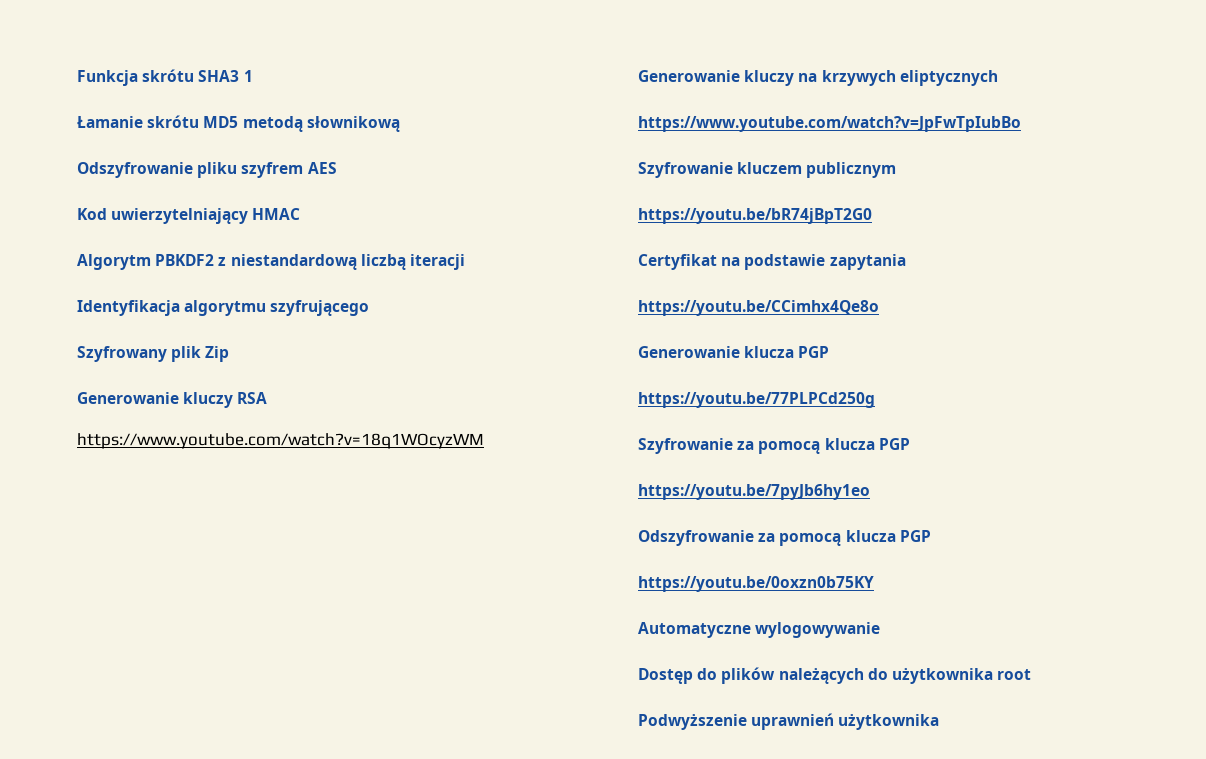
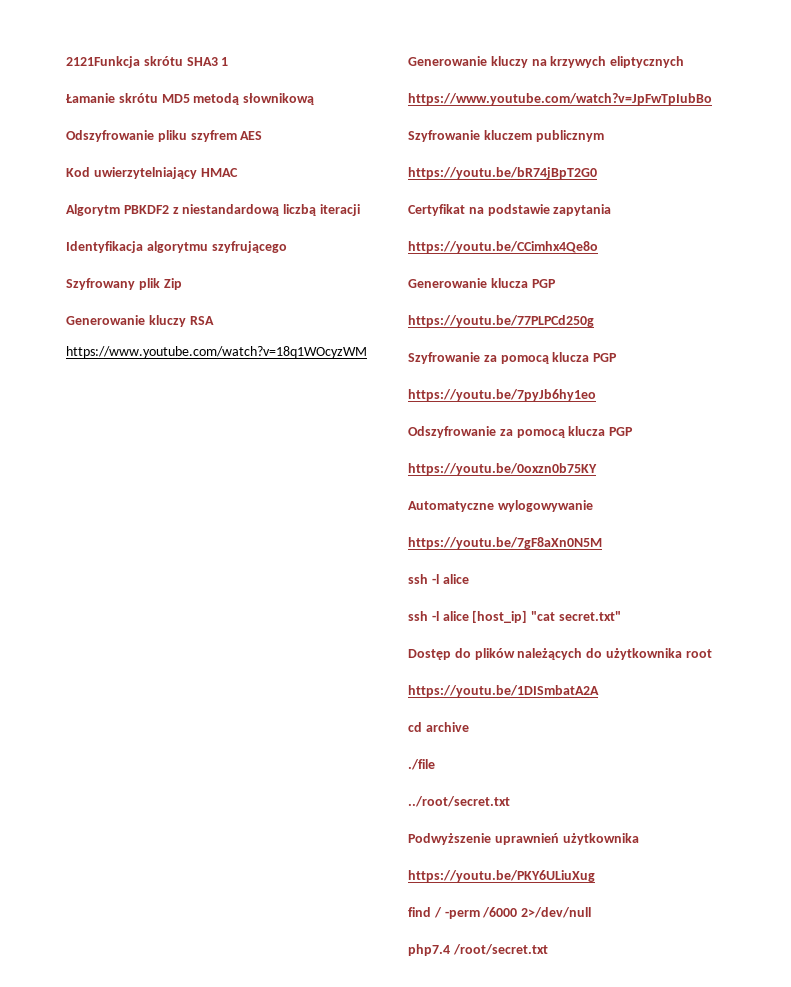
- Funkcja skrótu SHA3 1
+ 2121Funkcja skrótu SHA3 1
+ https://youtu.be/7gF8aXn0N5M
+ ssh -l alice
+ ssh -l alice [host_ip] "cat secret.txt"
+ https://youtu.be/1DISmbatA2A
+ cd archive
+ ./file
+ ../root/secret.txt
  Podwyższenie uprawnień użytkownika
+ https://youtu.be/PKY6ULiuXug
+ find / -perm /6000 2>/dev/null
+ php7.4 /root/secret.txt

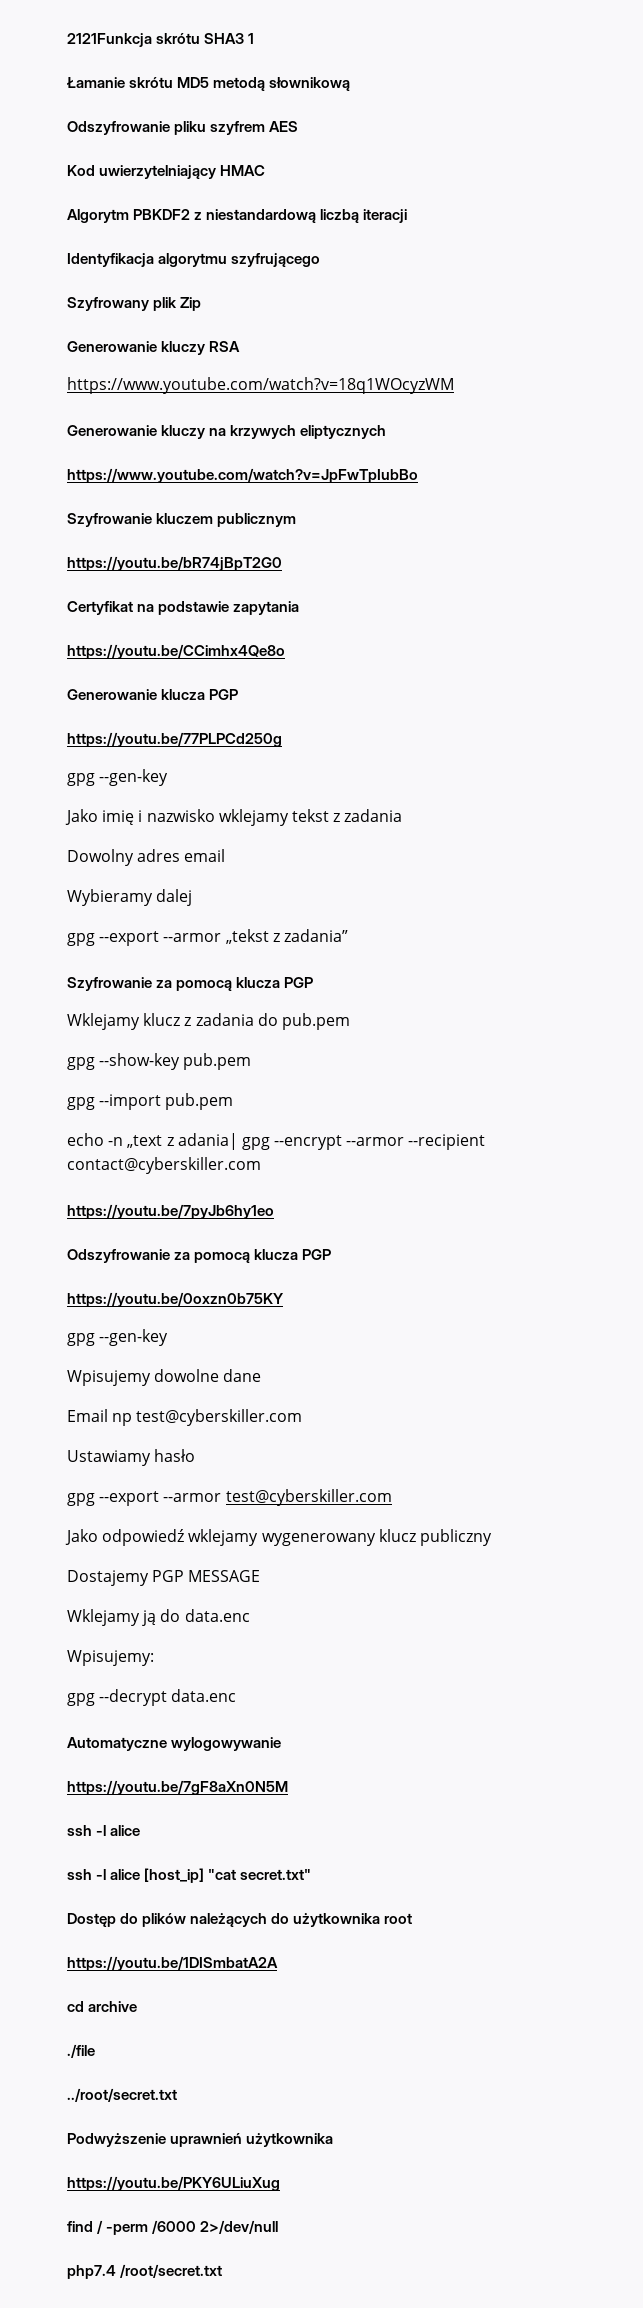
  https://youtu.be/77PLPCd250g
+ gpg --gen-key
+ Jako imię i nazwisko wklejamy tekst z zadania
+ Dowolny adres email
+ Wybieramy dalej
+ gpg --export --armor „tekst z zadania”
+ Wklejamy klucz z zadania do pub.pem
+ gpg --show-key pub.pem
+ gpg --import pub.pem
+ echo -n „text z adania| gpg --encrypt --armor --recipient contact@cyberskiller.com
  https://youtu.be/0oxzn0b75KY
+ gpg --gen-key
+ Wpisujemy dowolne dane
+ Email np test@cyberskiller.com
+ Ustawiamy hasło
+ gpg --export --armor test@cyberskiller.com
+ Jako odpowiedź wklejamy wygenerowany klucz publiczny
+ Dostajemy PGP MESSAGE
+ Wklejamy ją do data.enc
+ Wpisujemy:
+ gpg --decrypt data.enc

